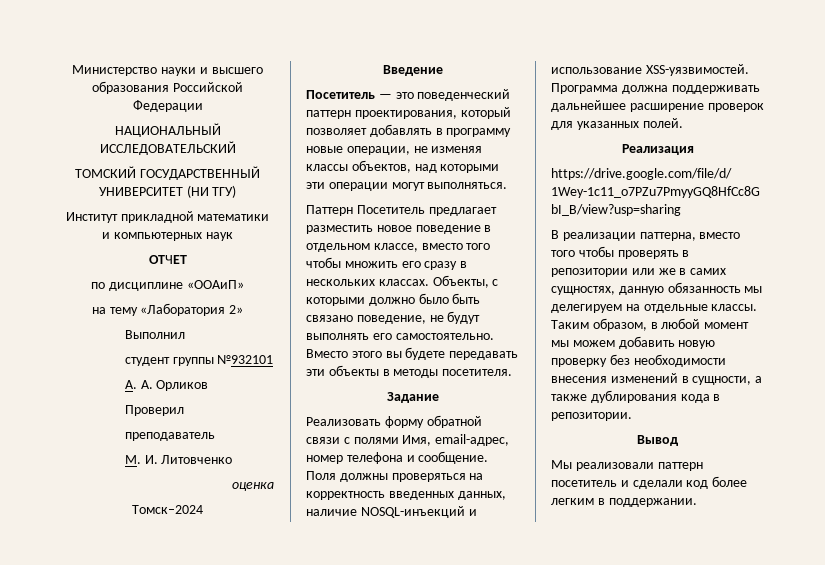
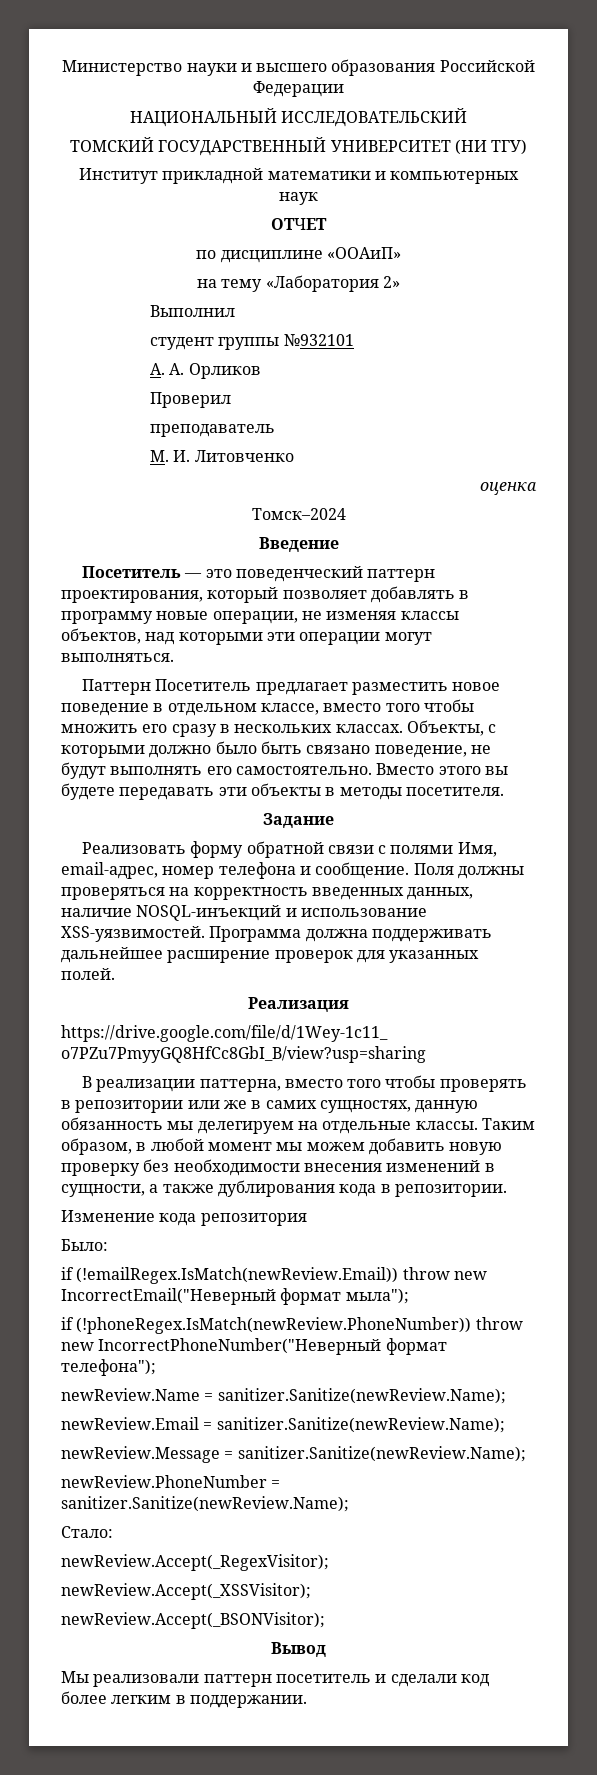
+ Изменение кода репозитория
+ Было:
+ if (!emailRegex.IsMatch(newReview.Email)) throw new IncorrectEmail("Неверный формат мыла");
+ if (!phoneRegex.IsMatch(newReview.PhoneNumber)) throw new IncorrectPhoneNumber("Неверный формат телефона");
+ newReview.Name = sanitizer.Sanitize(newReview.Name);
+ newReview.Email = sanitizer.Sanitize(newReview.Name);
+ newReview.Message = sanitizer.Sanitize(newReview.Name);
+ newReview.PhoneNumber = sanitizer.Sanitize(newReview.Name);
+ Стало:
+ newReview.Accept(_RegexVisitor);
+ newReview.Accept(_XSSVisitor);
+ newReview.Accept(_BSONVisitor);

